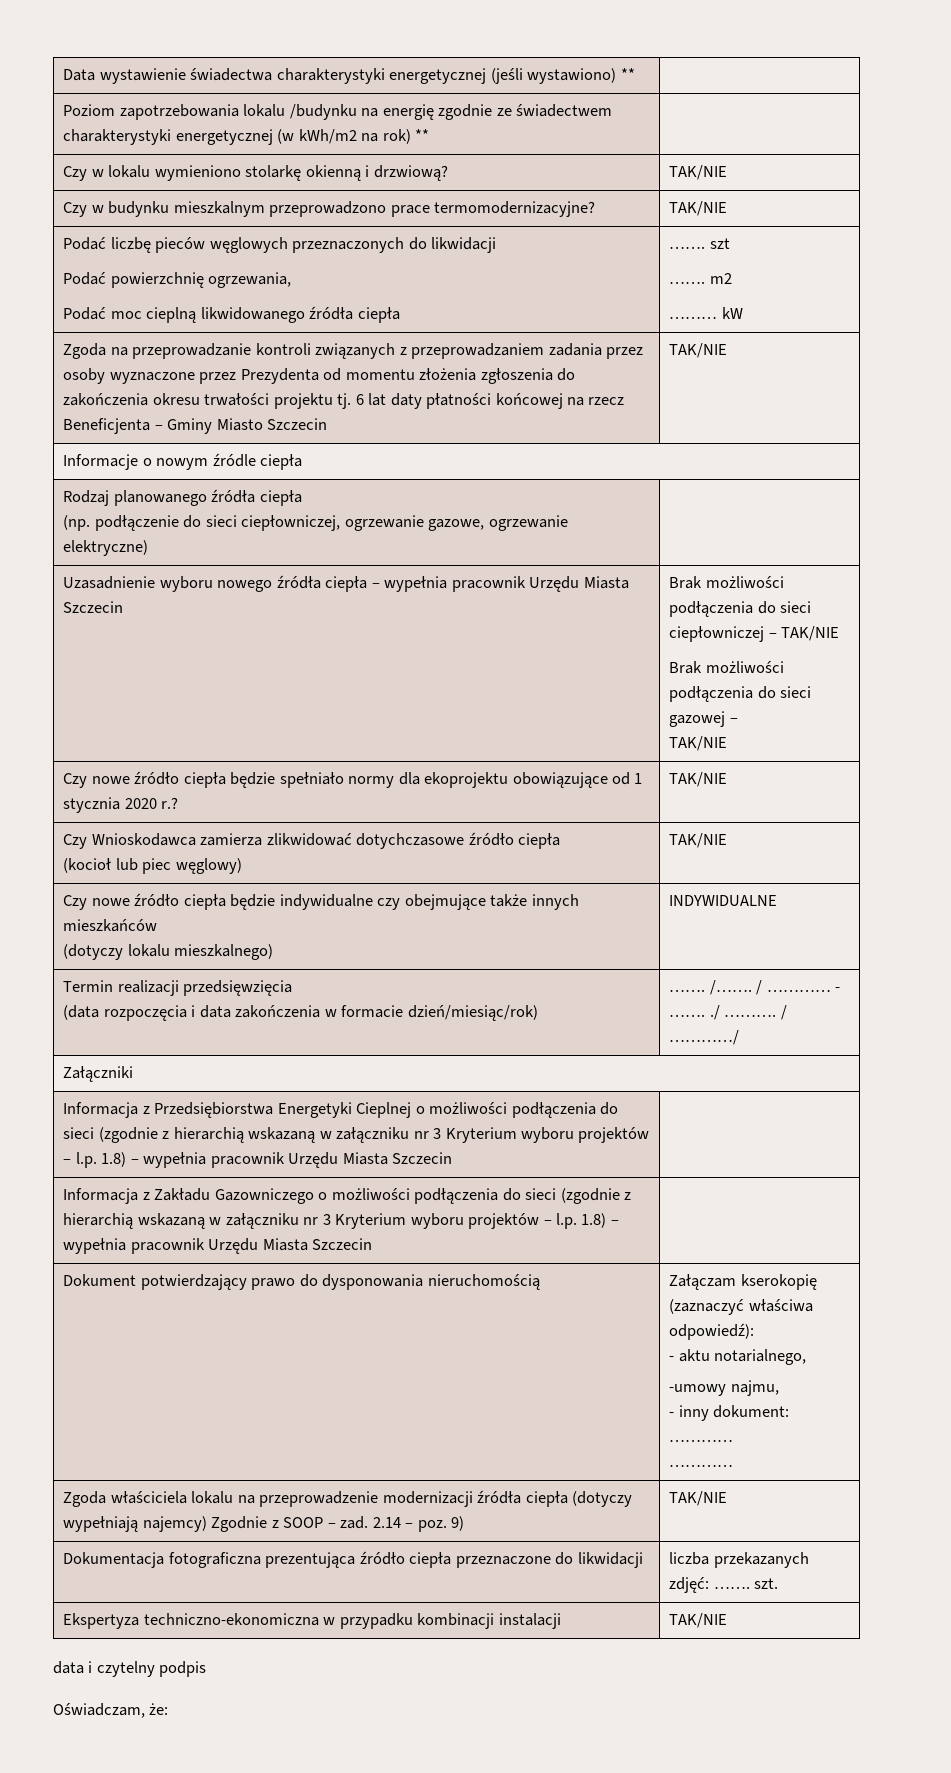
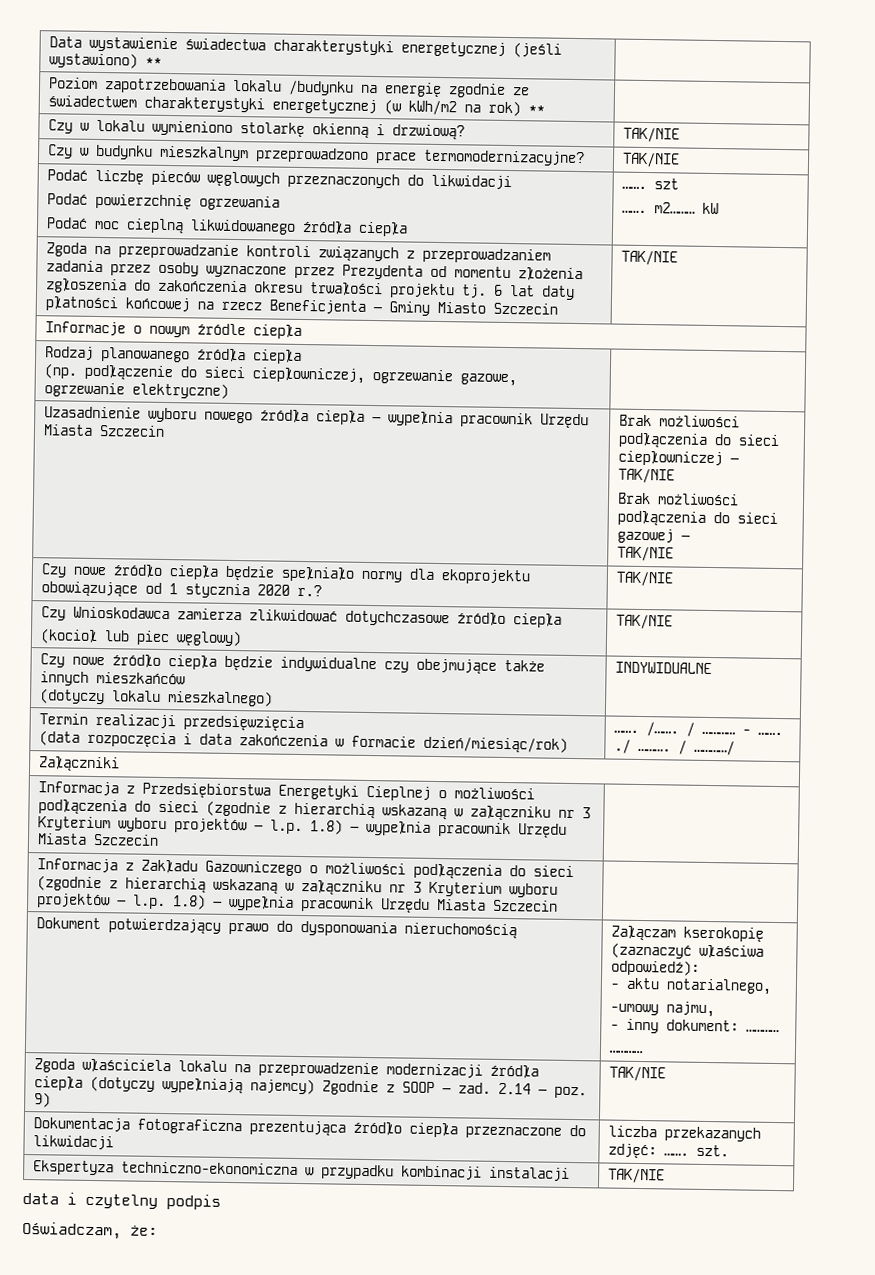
  Podać liczbę pieców węglowych przeznaczonych do likwidacji
- Podać powierzchnię ogrzewania,
+ Podać powierzchnię ogrzewania
  Podać moc cieplną likwidowanego źródła ciepła | ……. szt
- ……. m2
- ……… kW
+ ……. m2……… kW

